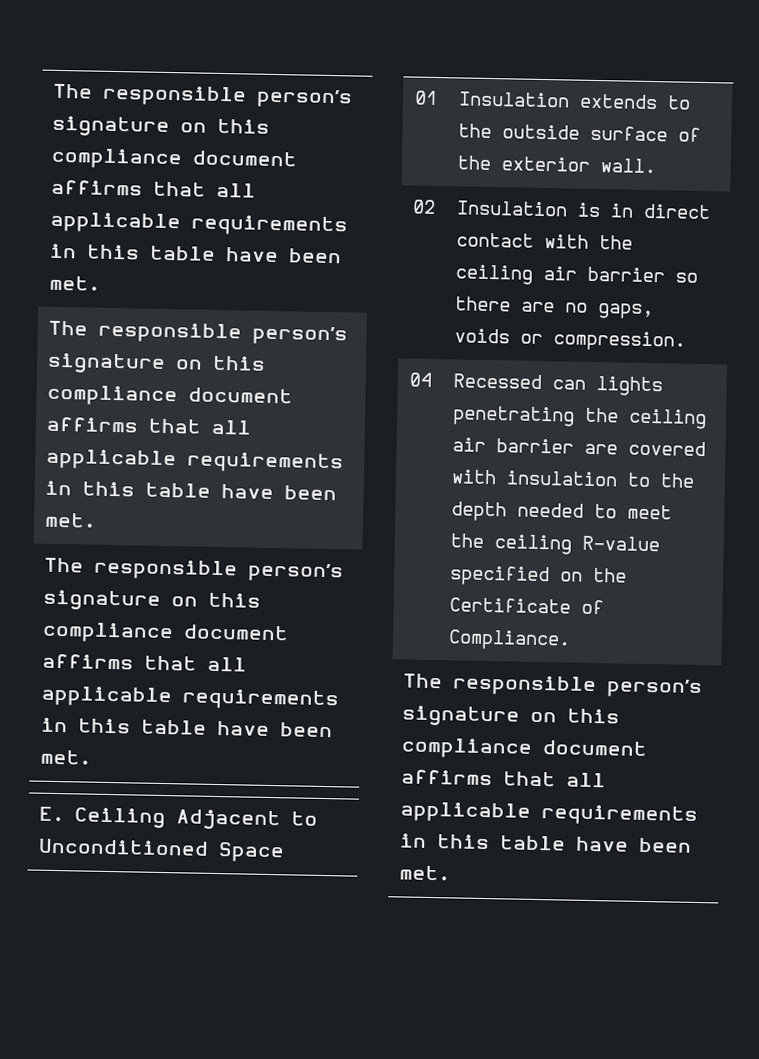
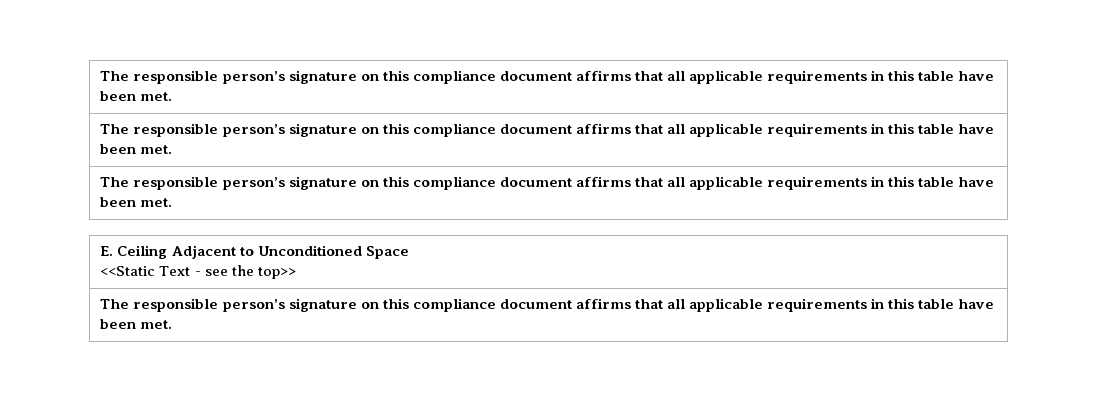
  E. Ceiling Adjacent to Unconditioned Space
- 01 | Insulation extends to the outside surface of the exterior wall.
- 02 | Insulation is in direct contact with the ceiling air barrier so there are no gaps, voids or compression.
- 04 | Recessed can lights penetrating the ceiling air barrier are covered with insulation to the depth needed to meet the ceiling R-value specified on the Certificate of Compliance.
+ <<Static Text - see the top>>

